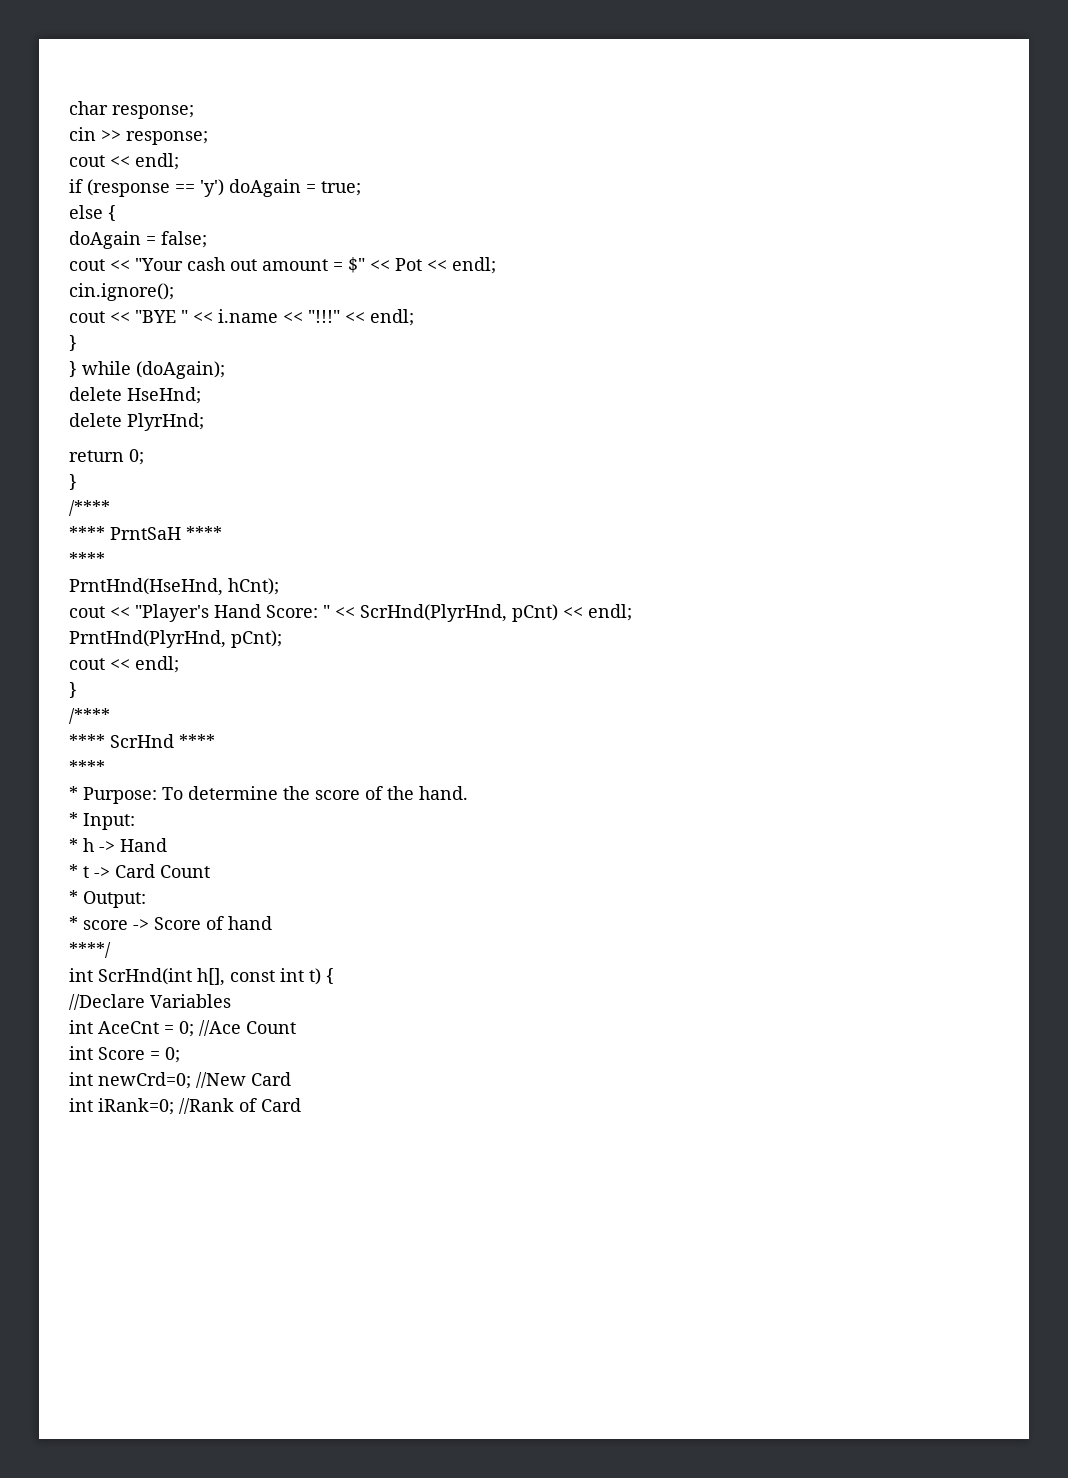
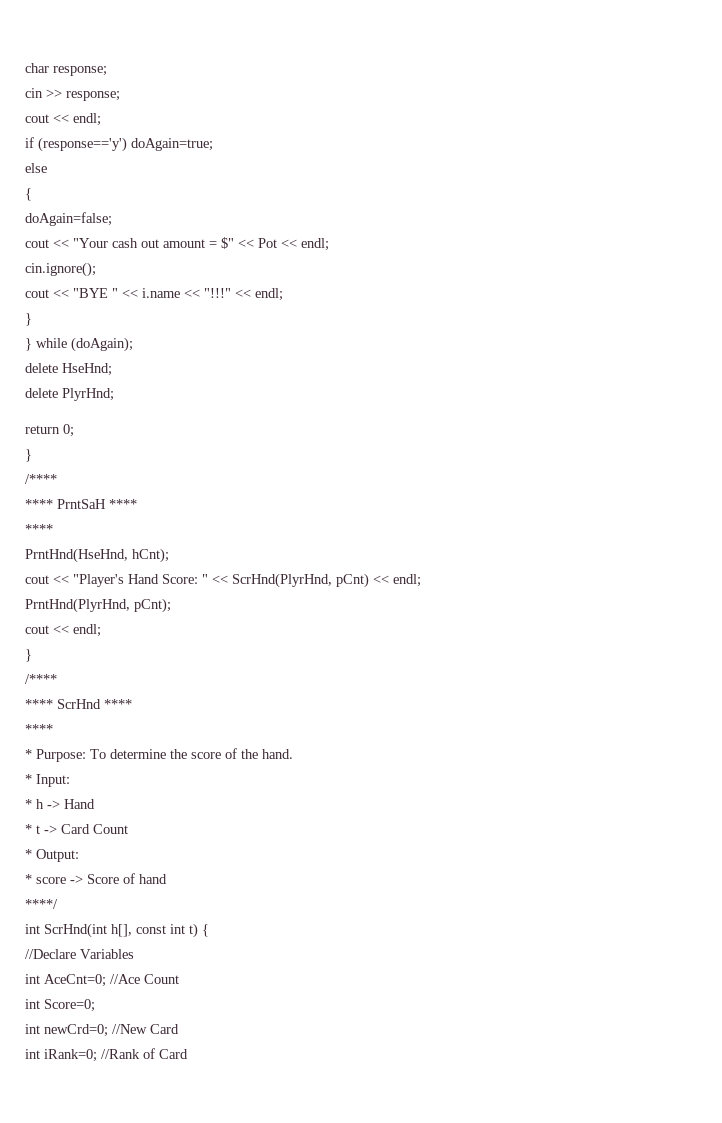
- if (response == 'y') doAgain = true;
+ if (response=='y') doAgain=true;
- else {
- doAgain = false;
+ else
+ {
+ doAgain=false;
- int AceCnt = 0; //Ace Count
+ int AceCnt=0; //Ace Count
- int Score = 0;
+ int Score=0;

